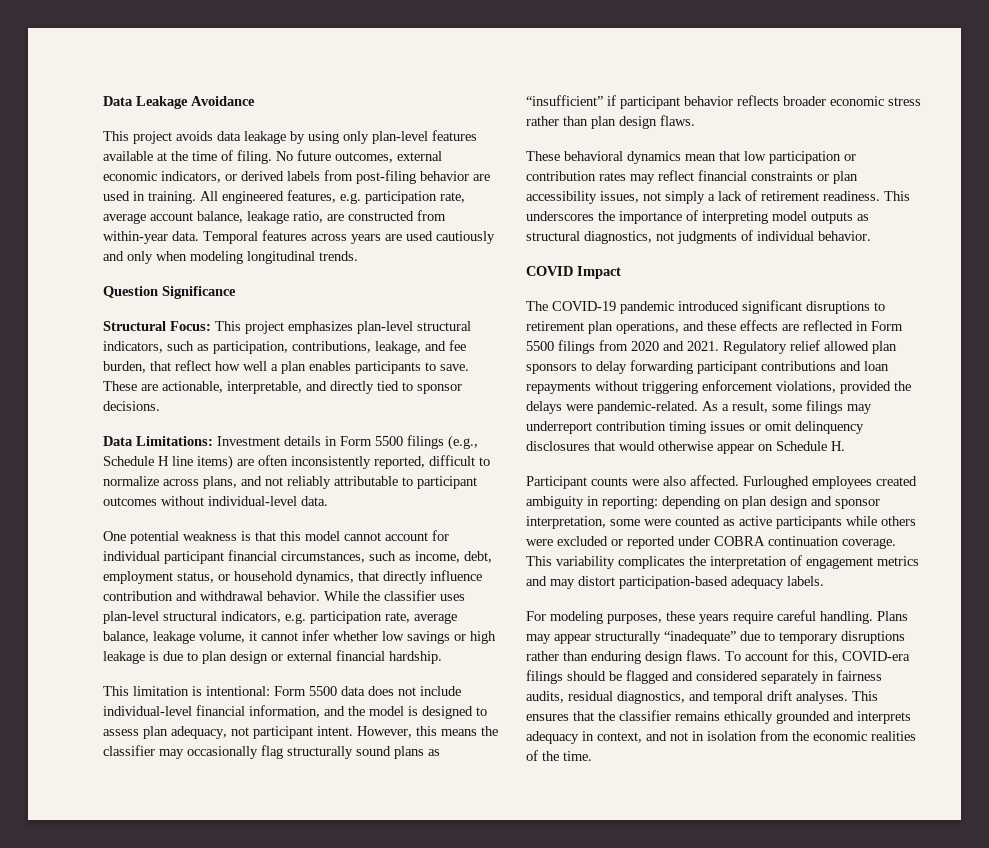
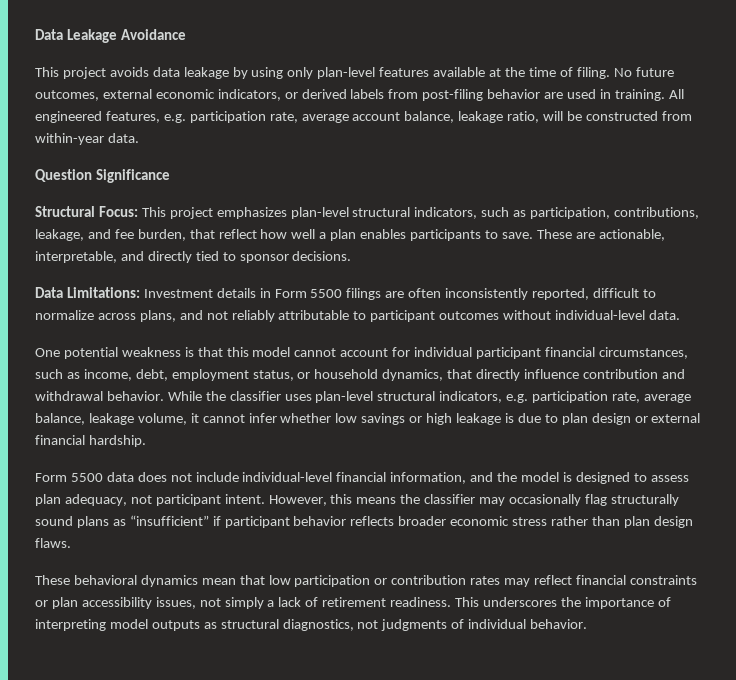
- All engineered features, e.g. participation rate, average account balance, leakage ratio, are constructed from within-year data. Temporal features across years are used cautiously and only when modeling longitudinal trends.
+ All engineered features, e.g. participation rate, average account balance, leakage ratio, will be constructed from within-year data.
- Data Limitations: Investment details in Form 5500 filings (e.g., Schedule H line items) are often inconsistently reported, difficult to normalize across plans, and not reliably attributable to participant outcomes without individual-level data.
+ Data Limitations: Investment details in Form 5500 filings are often inconsistently reported, difficult to normalize across plans, and not reliably attributable to participant outcomes without individual-level data.
- This limitation is intentional: Form 5500 data does not include individual-level financial information, and the model is designed to assess plan adequacy, not participant intent.
+ Form 5500 data does not include individual-level financial information, and the model is designed to assess plan adequacy, not participant intent.
- COVID Impact
- The COVID-19 pandemic introduced significant disruptions to retirement plan operations, and these effects are reflected in Form 5500 filings from 2020 and 2021. Regulatory relief allowed plan sponsors to delay forwarding participant contributions and loan repayments without triggering enforcement violations, provided the delays were pandemic-related. As a result, some filings may underreport contribution timing issues or omit delinquency disclosures that would otherwise appear on Schedule H.
- Participant counts were also affected. Furloughed employees created ambiguity in reporting: depending on plan design and sponsor interpretation, some were counted as active participants while others were excluded or reported under COBRA continuation coverage. This variability complicates the interpretation of engagement metrics and may distort participation-based adequacy labels.
- For modeling purposes, these years require careful handling. Plans may appear structurally “inadequate” due to temporary disruptions rather than enduring design flaws. To account for this, COVID-era filings should be flagged and considered separately in fairness audits, residual diagnostics, and temporal drift analyses. This ensures that the classifier remains ethically grounded and interprets adequacy in context, and not in isolation from the economic realities of the time.

